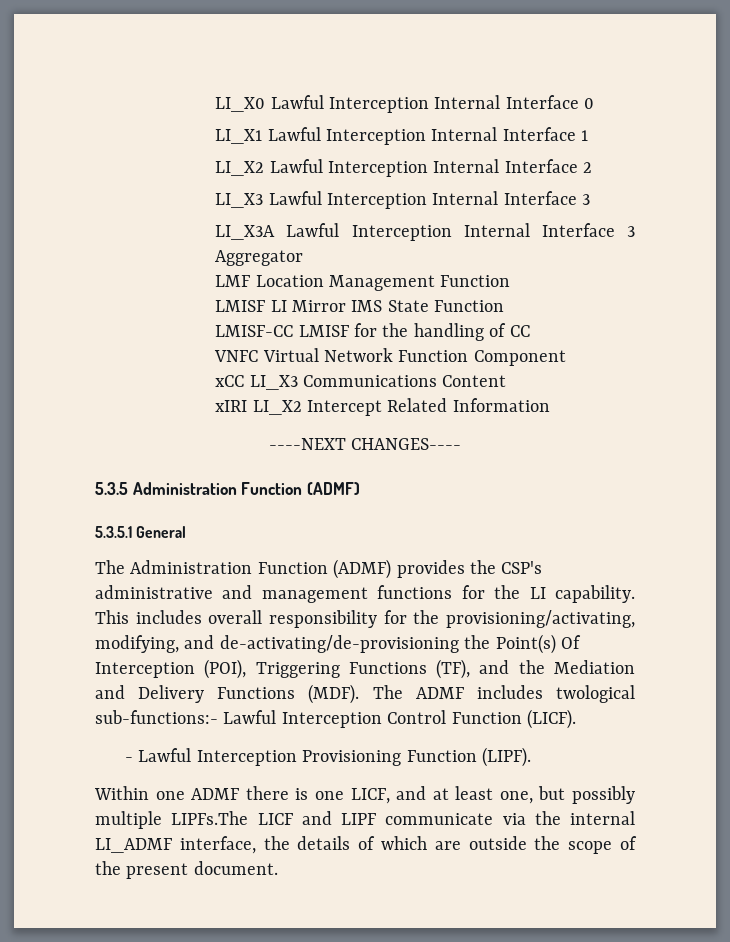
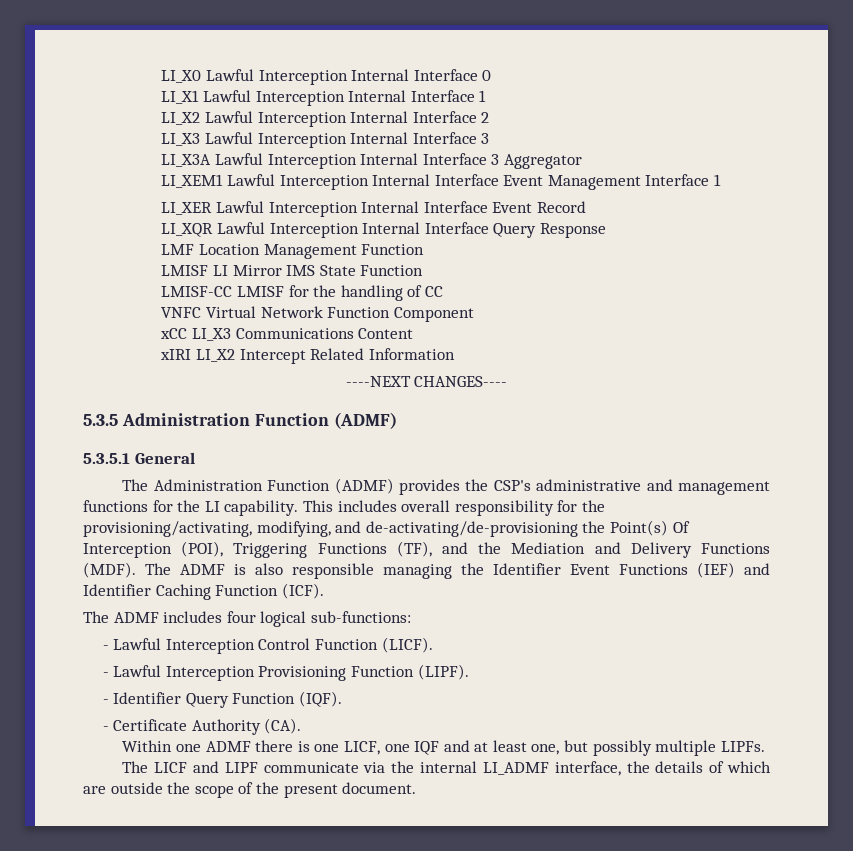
+ LI_XEM1 Lawful Interception Internal Interface Event Management Interface 1
+ LI_XER Lawful Interception Internal Interface Event Record
+ LI_XQR Lawful Interception Internal Interface Query Response
- The ADMF includes twological sub-functions:- Lawful Interception Control Function (LICF).
+ The ADMF is also responsible managing the Identifier Event Functions (IEF) and Identifier Caching Function (ICF).
+ The ADMF includes four logical sub-functions:
+ - Lawful Interception Control Function (LICF).
+ - Identifier Query Function (IQF).
+ - Certificate Authority (CA).
- Within one ADMF there is one LICF, and at least one, but possibly multiple LIPFs.The LICF and LIPF communicate via the internal LI_ADMF interface, the details of which are outside the scope of the present document.
+ Within one ADMF there is one LICF, one IQF and at least one, but possibly multiple LIPFs.
+ The LICF and LIPF communicate via the internal LI_ADMF interface, the details of which are outside the scope of the present document.

